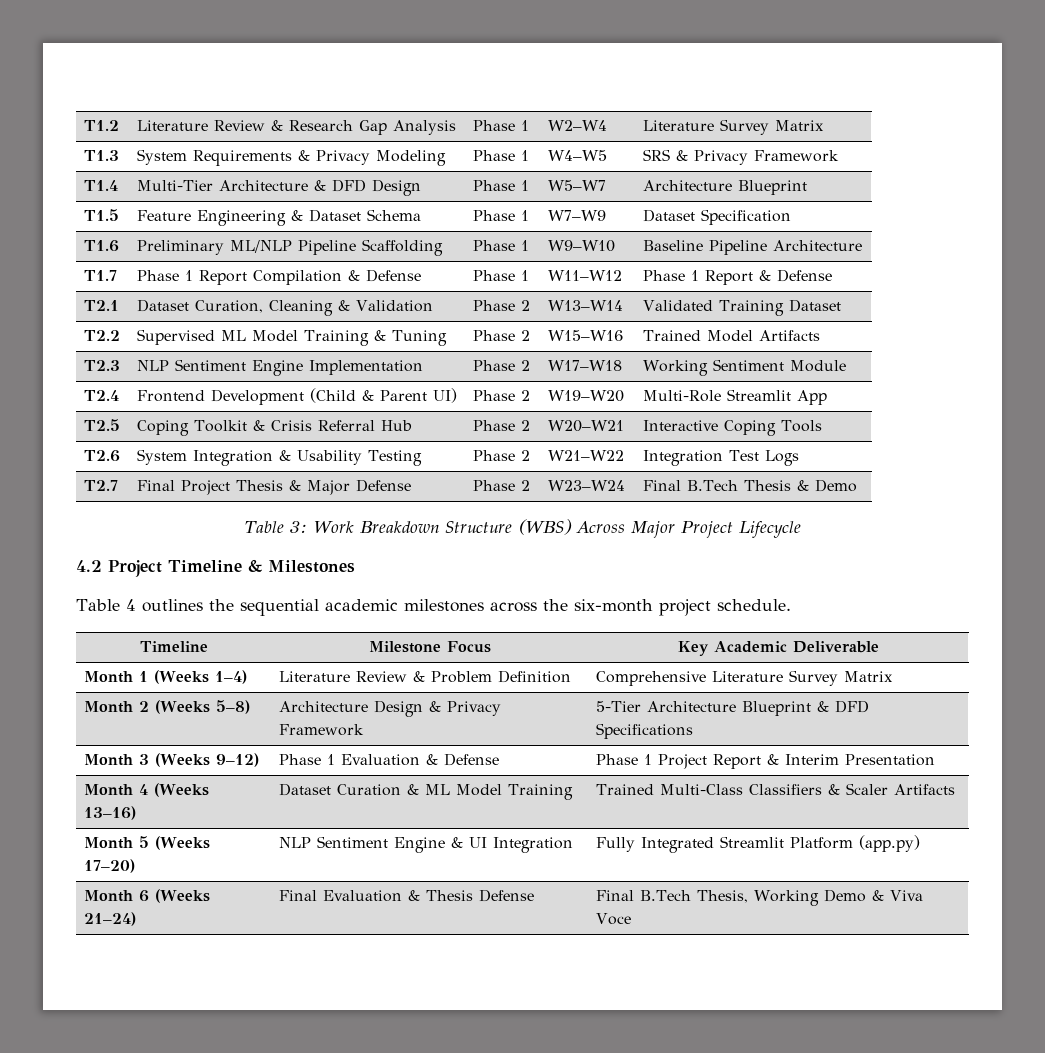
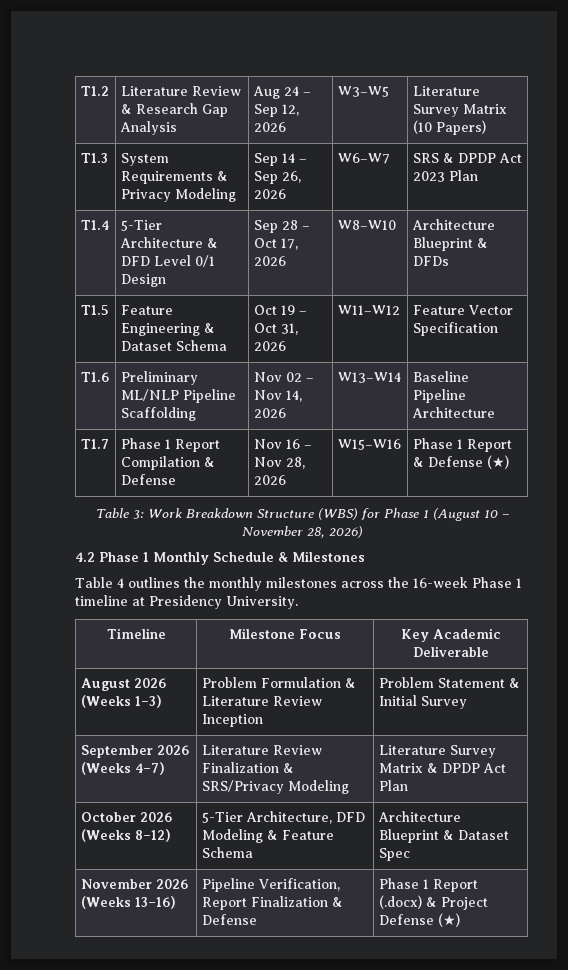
- T1.2 | Literature Review & Research Gap Analysis | Phase 1 | W2–W4 | Literature Survey Matrix
+ T1.2 | Literature Review & Research Gap Analysis | Aug 24 – Sep 12, 2026 | W3–W5 | Literature Survey Matrix (10 Papers)
- T1.3 | System Requirements & Privacy Modeling | Phase 1 | W4–W5 | SRS & Privacy Framework
+ T1.3 | System Requirements & Privacy Modeling | Sep 14 – Sep 26, 2026 | W6–W7 | SRS & DPDP Act 2023 Plan
- T1.4 | Multi-Tier Architecture & DFD Design | Phase 1 | W5–W7 | Architecture Blueprint
+ T1.4 | 5-Tier Architecture & DFD Level 0/1 Design | Sep 28 – Oct 17, 2026 | W8–W10 | Architecture Blueprint & DFDs
- T1.5 | Feature Engineering & Dataset Schema | Phase 1 | W7–W9 | Dataset Specification
+ T1.5 | Feature Engineering & Dataset Schema | Oct 19 – Oct 31, 2026 | W11–W12 | Feature Vector Specification
- T1.6 | Preliminary ML/NLP Pipeline Scaffolding | Phase 1 | W9–W10 | Baseline Pipeline Architecture
+ T1.6 | Preliminary ML/NLP Pipeline Scaffolding | Nov 02 – Nov 14, 2026 | W13–W14 | Baseline Pipeline Architecture
- T1.7 | Phase 1 Report Compilation & Defense | Phase 1 | W11–W12 | Phase 1 Report & Defense
- T2.1 | Dataset Curation, Cleaning & Validation | Phase 2 | W13–W14 | Validated Training Dataset
- T2.2 | Supervised ML Model Training & Tuning | Phase 2 | W15–W16 | Trained Model Artifacts
- T2.3 | NLP Sentiment Engine Implementation | Phase 2 | W17–W18 | Working Sentiment Module
- T2.4 | Frontend Development (Child & Parent UI) | Phase 2 | W19–W20 | Multi-Role Streamlit App
- T2.5 | Coping Toolkit & Crisis Referral Hub | Phase 2 | W20–W21 | Interactive Coping Tools
- T2.6 | System Integration & Usability Testing | Phase 2 | W21–W22 | Integration Test Logs
- T2.7 | Final Project Thesis & Major Defense | Phase 2 | W23–W24 | Final B.Tech Thesis & Demo
+ T1.7 | Phase 1 Report Compilation & Defense | Nov 16 – Nov 28, 2026 | W15–W16 | Phase 1 Report & Defense (★)
- Table 3: Work Breakdown Structure (WBS) Across Major Project Lifecycle
- 4.2 Project Timeline & Milestones
+ Table 3: Work Breakdown Structure (WBS) for Phase 1 (August 10 – November 28, 2026)
+ 4.2 Phase 1 Monthly Schedule & Milestones
- Table 4 outlines the sequential academic milestones across the six-month project schedule.
+ Table 4 outlines the monthly milestones across the 16-week Phase 1 timeline at Presidency University.
- Month 1 (Weeks 1–4) | Literature Review & Problem Definition | Comprehensive Literature Survey Matrix
- Month 2 (Weeks 5–8) | Architecture Design & Privacy Framework | 5-Tier Architecture Blueprint & DFD Specifications
- Month 3 (Weeks 9–12) | Phase 1 Evaluation & Defense | Phase 1 Project Report & Interim Presentation
- Month 4 (Weeks 13–16) | Dataset Curation & ML Model Training | Trained Multi-Class Classifiers & Scaler Artifacts
- Month 5 (Weeks 17–20) | NLP Sentiment Engine & UI Integration | Fully Integrated Streamlit Platform (app.py)
- Month 6 (Weeks 21–24) | Final Evaluation & Thesis Defense | Final B.Tech Thesis, Working Demo & Viva Voce
+ August 2026 (Weeks 1–3) | Problem Formulation & Literature Review Inception | Problem Statement & Initial Survey
+ September 2026 (Weeks 4–7) | Literature Review Finalization & SRS/Privacy Modeling | Literature Survey Matrix & DPDP Act Plan
+ October 2026 (Weeks 8–12) | 5-Tier Architecture, DFD Modeling & Feature Schema | Architecture Blueprint & Dataset Spec
+ November 2026 (Weeks 13–16) | Pipeline Verification, Report Finalization & Defense | Phase 1 Report (.docx) & Project Defense (★)

